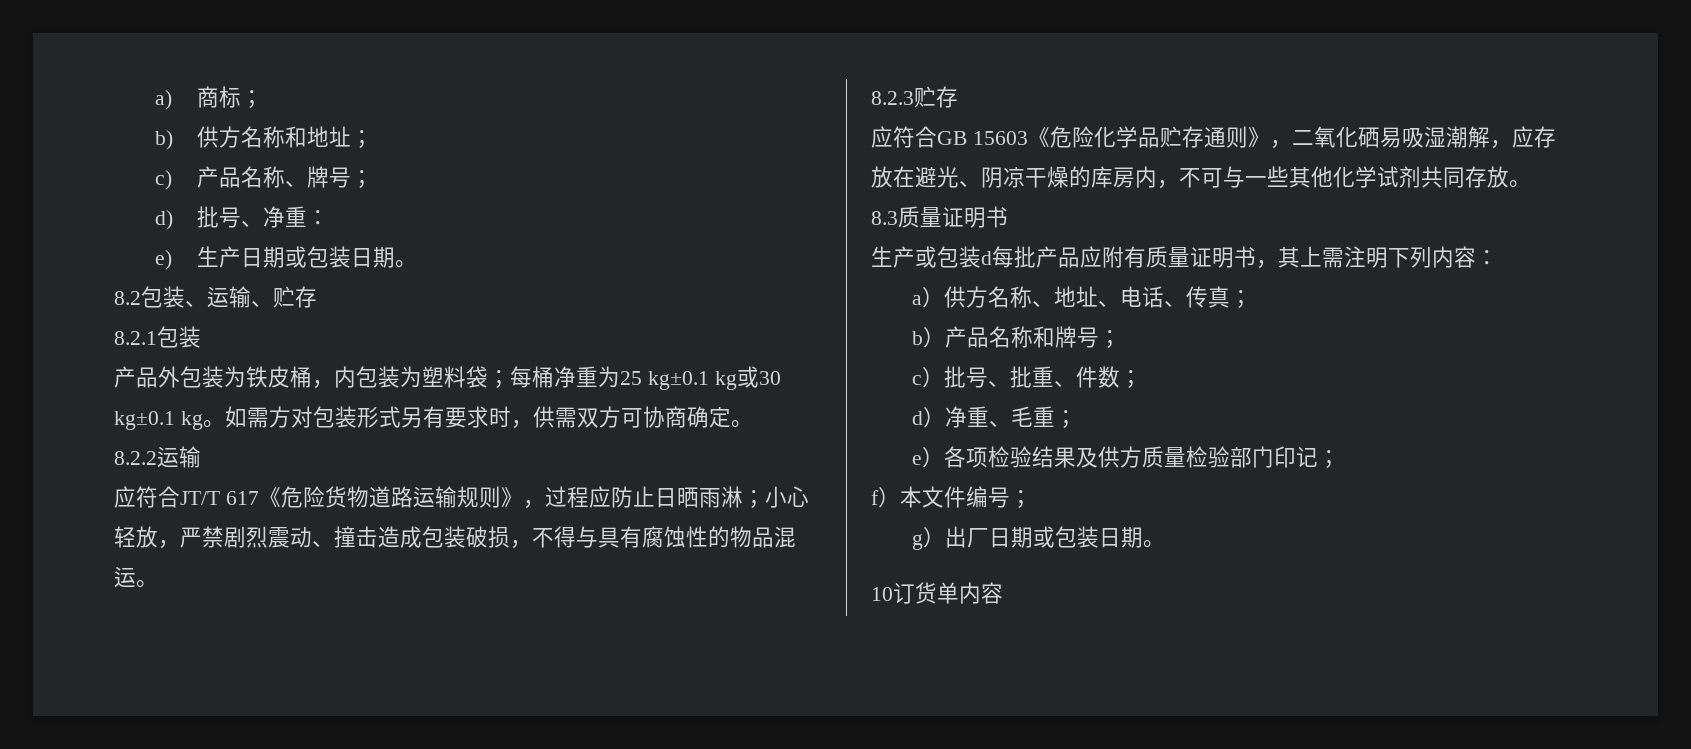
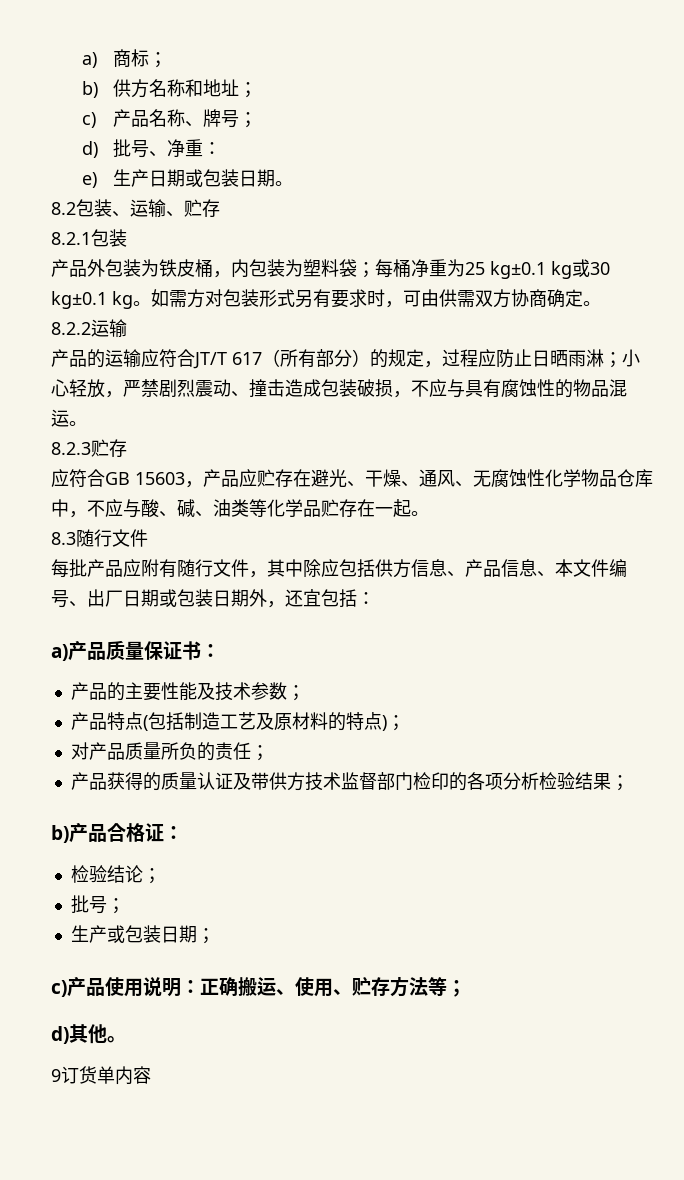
- 如需方对包装形式另有要求时，供需双方可协商确定。
+ 如需方对包装形式另有要求时，可由供需双方协商确定。
- 应符合JT/T 617《危险货物道路运输规则》，过程应防止日晒雨淋；小心轻放，严禁剧烈震动、撞击造成包装破损，不得与具有腐蚀性的物品混运。
+ 产品的运输应符合JT/T 617（所有部分）的规定，过程应防止日晒雨淋；小心轻放，严禁剧烈震动、撞击造成包装破损，不应与具有腐蚀性的物品混运。
- 应符合GB 15603《危险化学品贮存通则》，二氧化硒易吸湿潮解，应存放在避光、阴凉干燥的库房内，不可与一些其他化学试剂共同存放。
- 8.3质量证明书
- 生产或包装d每批产品应附有质量证明书，其上需注明下列内容：
- a）供方名称、地址、电话、传真；
- b）产品名称和牌号；
- c）批号、批重、件数；
- d）净重、毛重；
- e）各项检验结果及供方质量检验部门印记；
- f）本文件编号；
- g）出厂日期或包装日期。
- 10订货单内容
+ 应符合GB 15603，产品应贮存在避光、干燥、通风、无腐蚀性化学物品仓库中，不应与酸、碱、油类等化学品贮存在一起。
+ 8.3随行文件
+ 每批产品应附有随行文件，其中除应包括供方信息、产品信息、本文件编号、出厂日期或包装日期外，还宜包括：
+ a)产品质量保证书：
+ 产品的主要性能及技术参数；
+ 产品特点(包括制造工艺及原材料的特点)；
+ 对产品质量所负的责任；
+ 产品获得的质量认证及带供方技术监督部门检印的各项分析检验结果；
+ b)产品合格证：
+ 检验结论；
+ 批号；
+ 生产或包装日期；
+ c)产品使用说明：正确搬运、使用、贮存方法等；
+ d)其他。
+ 9订货单内容

